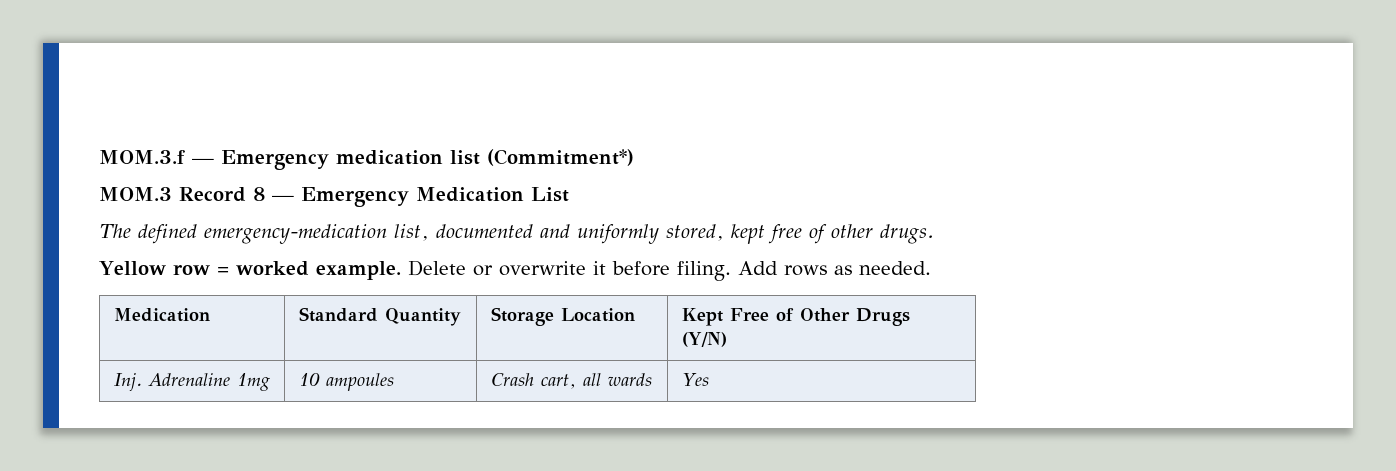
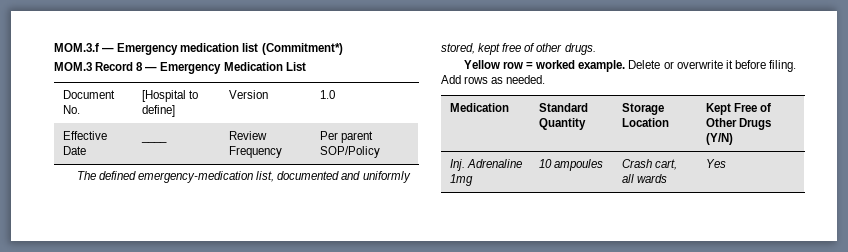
+ Document No. | [Hospital to define] | Version | 1.0
+ Effective Date | ____ | Review Frequency | Per parent SOP/Policy

